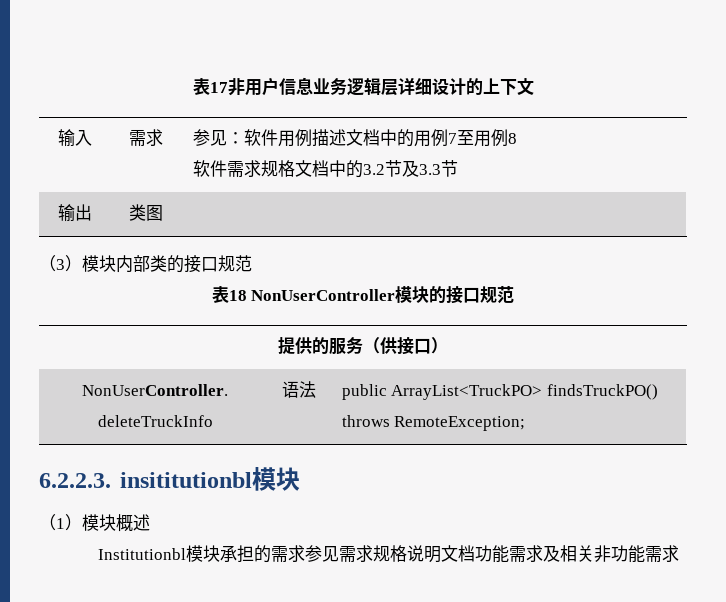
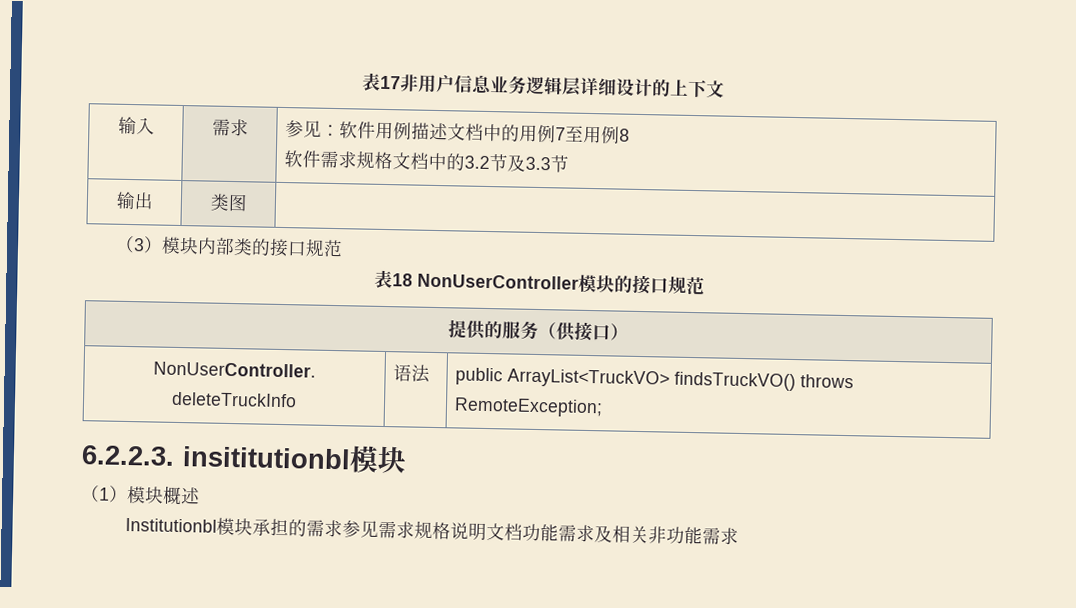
- NonUserController. deleteTruckInfo | 语法 | public ArrayList<TruckPO> findsTruckPO() throws RemoteException;
+ NonUserController. deleteTruckInfo | 语法 | public ArrayList<TruckVO> findsTruckVO() throws RemoteException;

